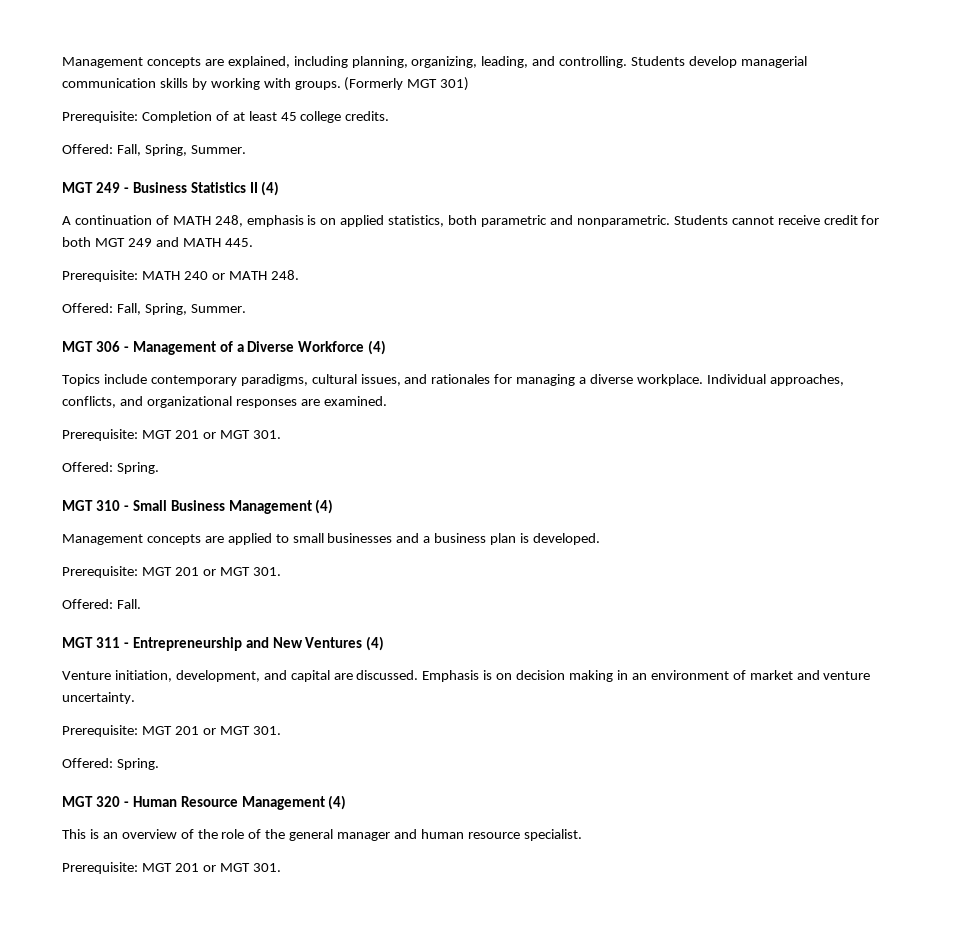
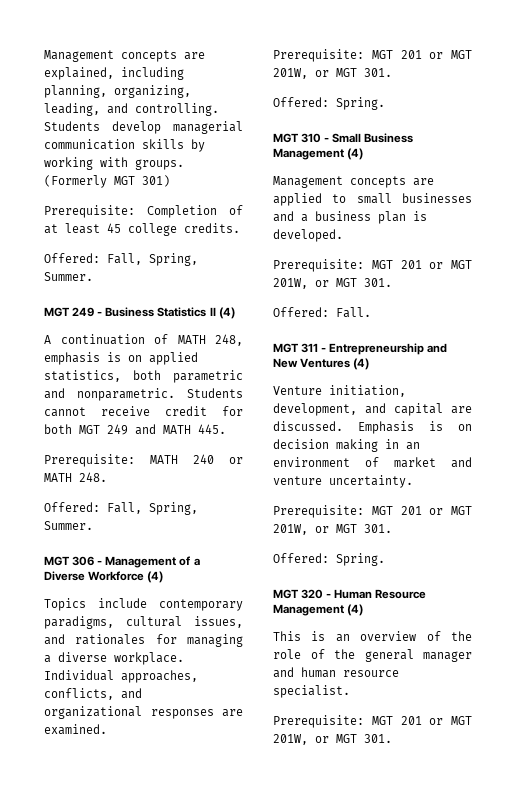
  Individual approaches, conflicts, and organizational responses are examined.
- Prerequisite: MGT 201 or MGT 301.
+ Prerequisite: MGT 201 or MGT 201W, or MGT 301.
  Management concepts are applied to small businesses and a business plan is developed.
- Prerequisite: MGT 201 or MGT 301.
+ Prerequisite: MGT 201 or MGT 201W, or MGT 301.
  Emphasis is on decision making in an environment of market and venture uncertainty.
- Prerequisite: MGT 201 or MGT 301.
+ Prerequisite: MGT 201 or MGT 201W, or MGT 301.
  This is an overview of the role of the general manager and human resource specialist.
- Prerequisite: MGT 201 or MGT 301.
+ Prerequisite: MGT 201 or MGT 201W, or MGT 301.

